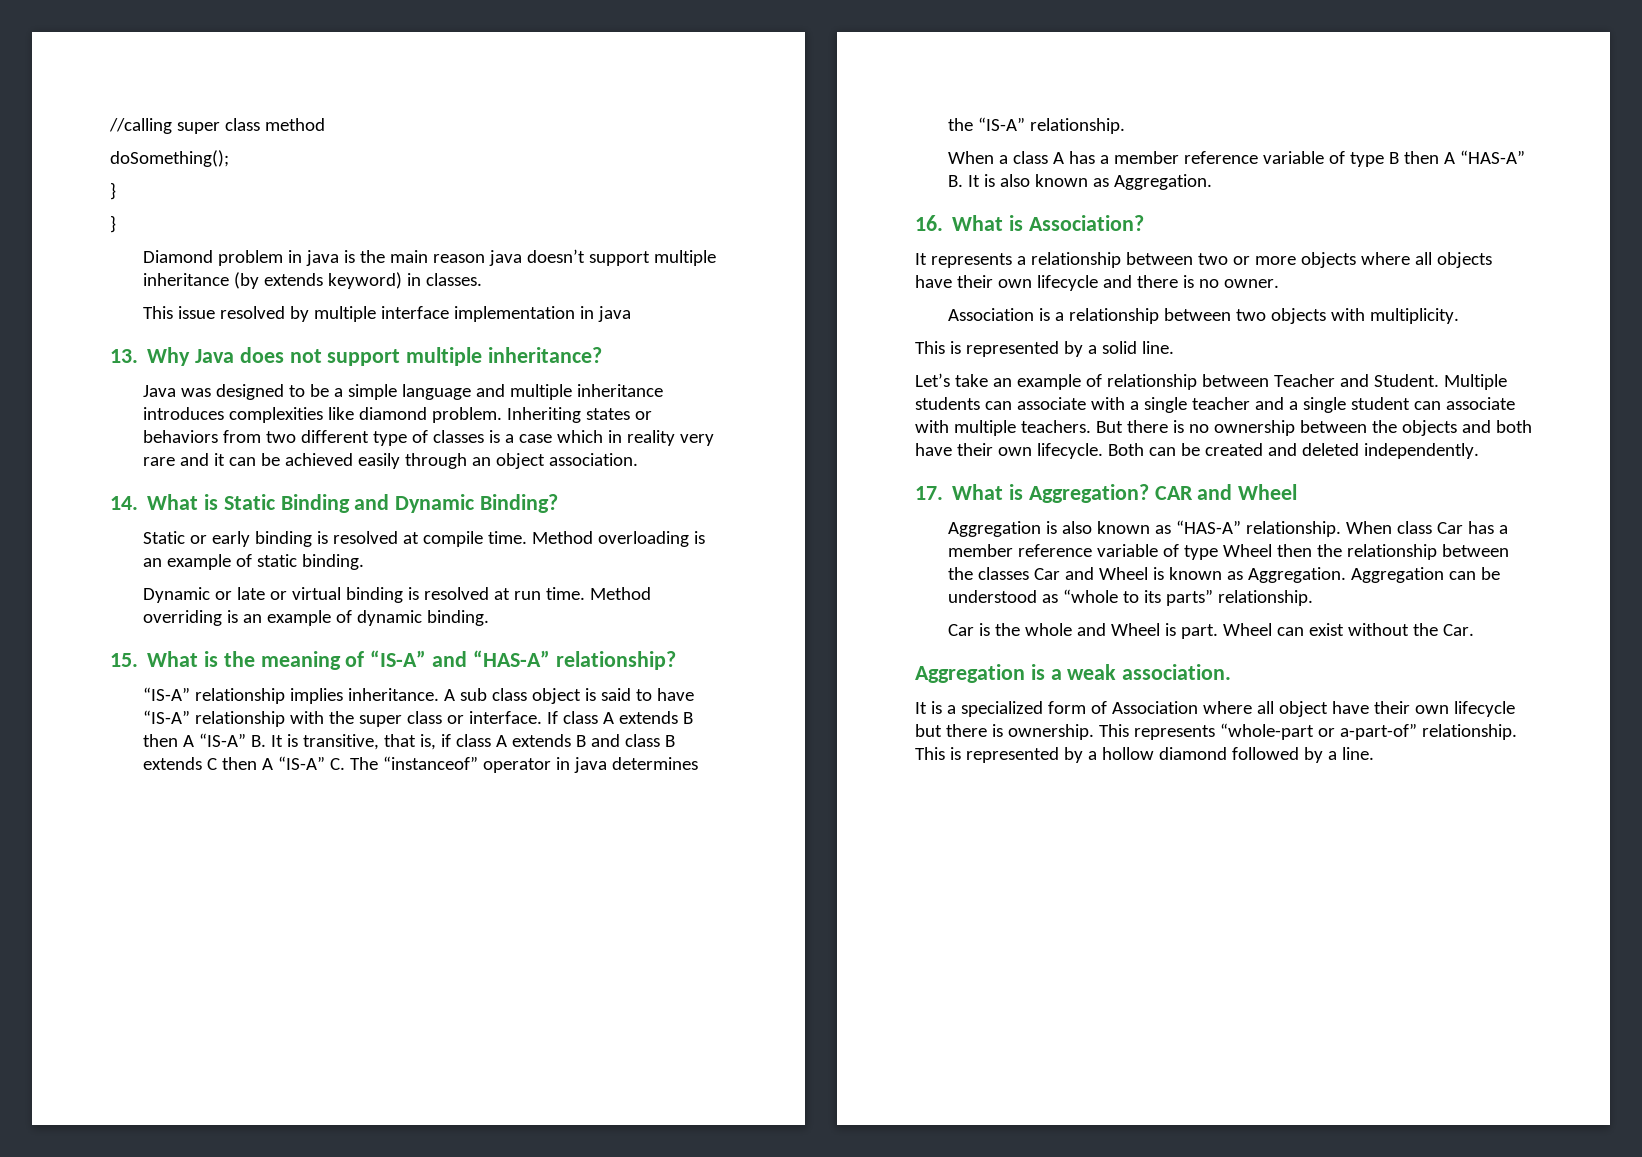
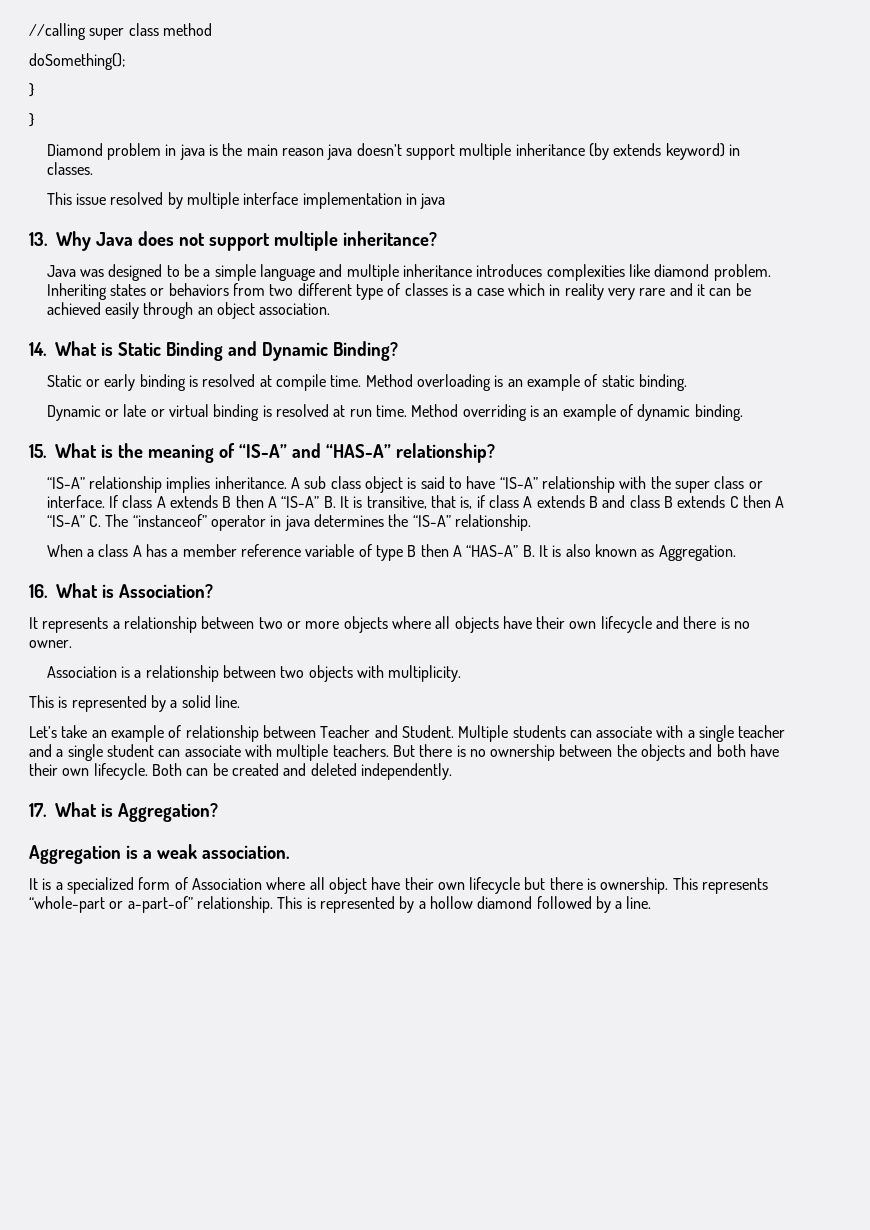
- CAR and Wheel
- Aggregation is also known as “HAS-A” relationship. When class Car has a member reference variable of type Wheel then the relationship between the classes Car and Wheel is known as Aggregation. Aggregation can be understood as “whole to its parts” relationship.
- Car is the whole and Wheel is part. Wheel can exist without the Car.

